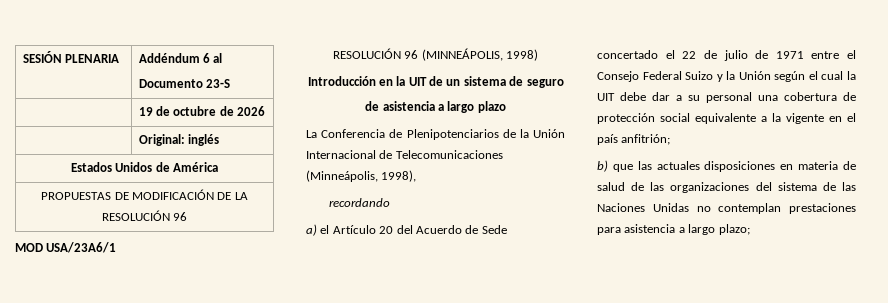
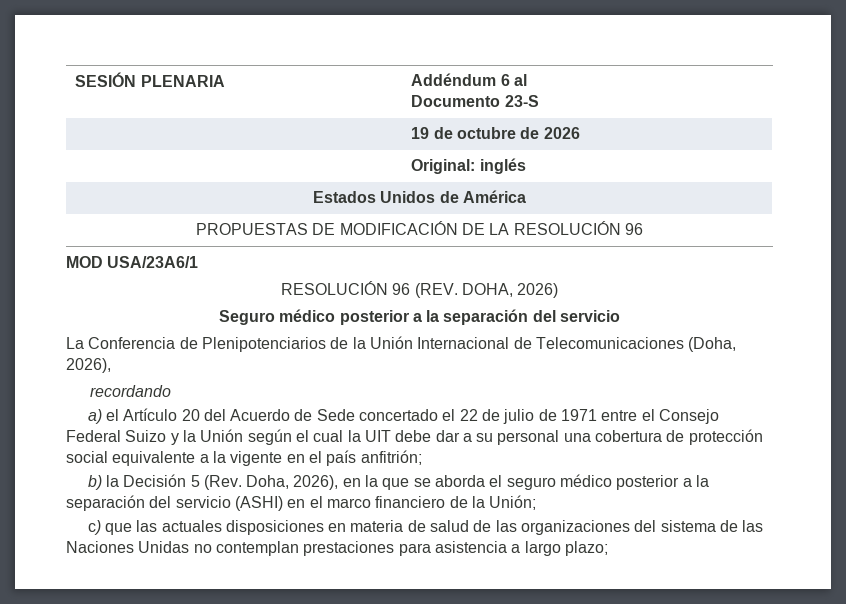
- RESOLUCIÓN 96 (MINNEÁPOLIS, 1998)
- Introducción en la UIT de un sistema de seguro
- de asistencia a largo plazo
+ RESOLUCIÓN 96 (REV. DOHA, 2026)
+ Seguro médico posterior a la separación del servicio
- La Conferencia de Plenipotenciarios de la Unión Internacional de Telecomunicaciones (Minneápolis, 1998),
+ La Conferencia de Plenipotenciarios de la Unión Internacional de Telecomunicaciones (Doha, 2026),
- b) que las actuales disposiciones en materia de salud de las organizaciones del sistema de las Naciones Unidas no contemplan prestaciones para asistencia a largo plazo;
+ b) la Decisión 5 (Rev. Doha, 2026), en la que se aborda el seguro médico posterior a la separación del servicio (ASHI) en el marco financiero de la Unión;
+ c) que las actuales disposiciones en materia de salud de las organizaciones del sistema de las Naciones Unidas no contemplan prestaciones para asistencia a largo plazo;

